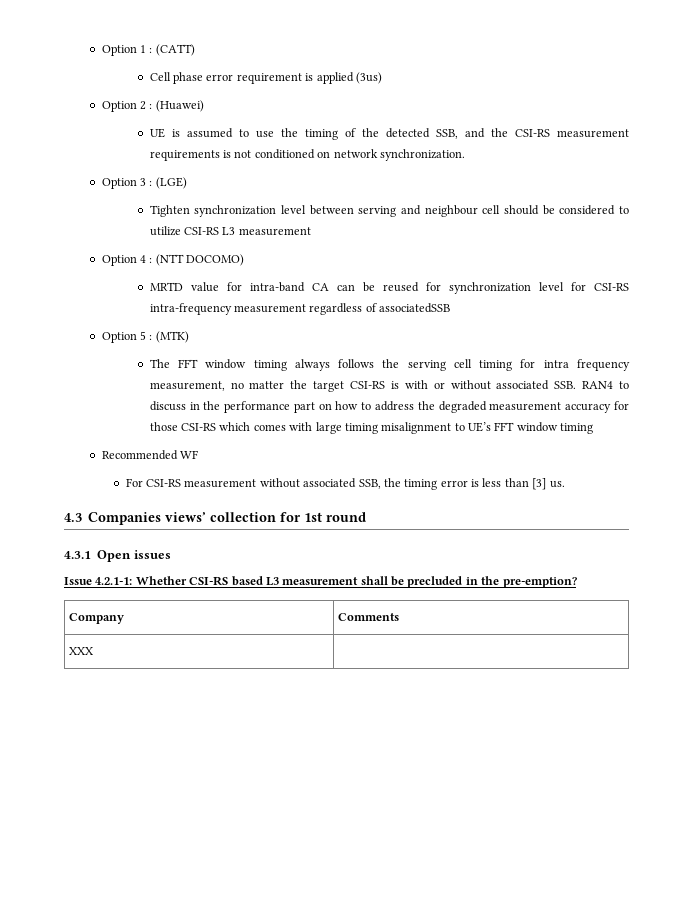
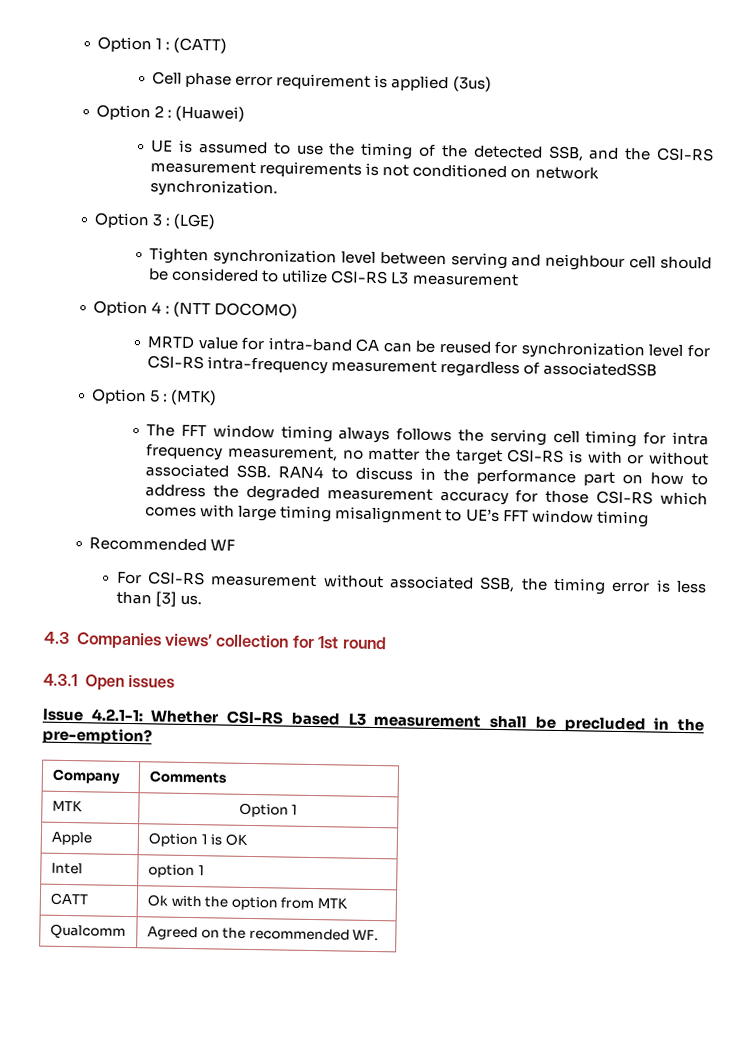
- XXX |
+ MTK | Option 1
+ Apple | Option 1 is OK
+ Intel | option 1
+ CATT | Ok with the option from MTK
+ Qualcomm | Agreed on the recommended WF.

